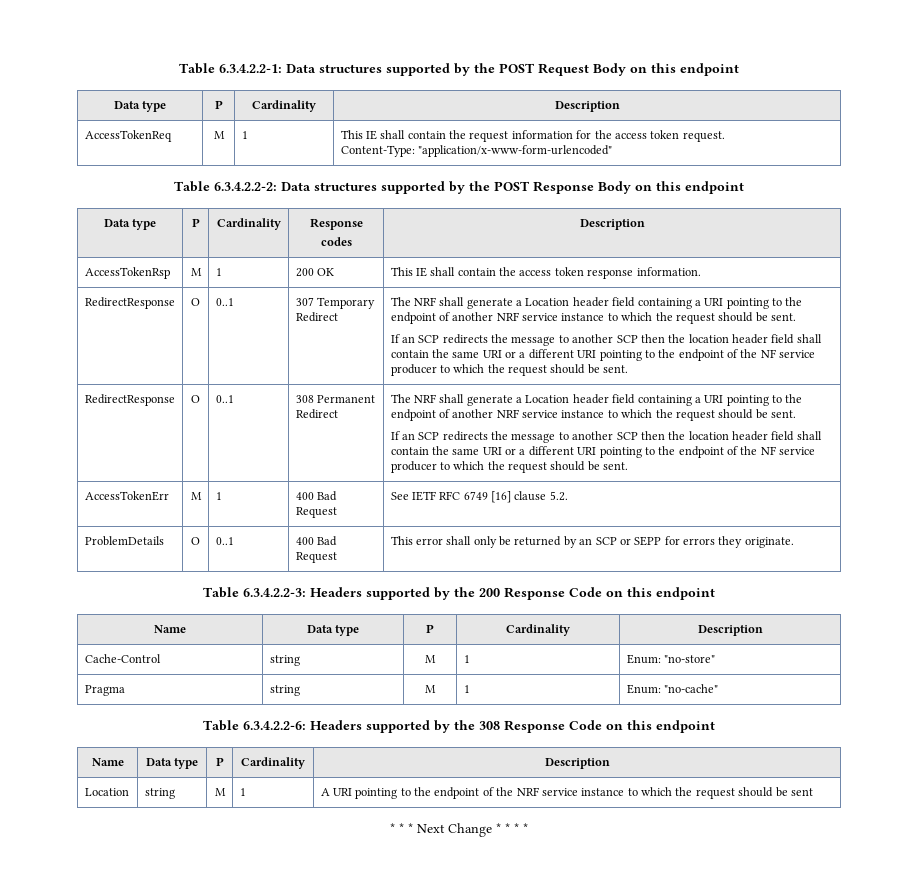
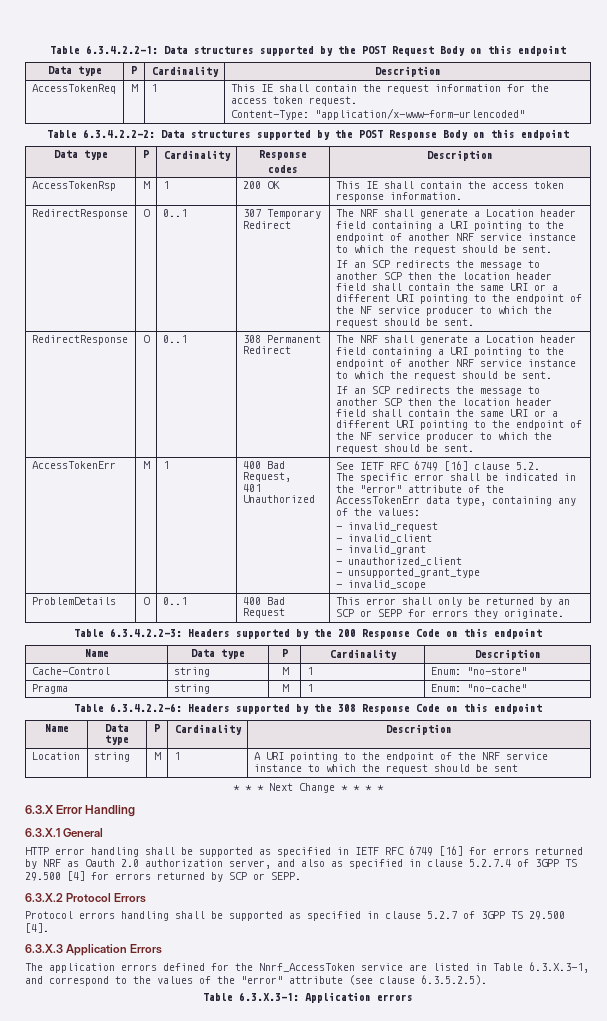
- 1 | 400 Bad Request
+ 1 | 400 Bad Request,
+ 401 Unauthorized
+ The specific error shall be indicated in the "error" attribute of the AccessTokenErr data type, containing any of the values:
+ - invalid_request
+ - invalid_client
+ - invalid_grant
+ - unauthorized_client
+ - unsupported_grant_type
+ - invalid_scope
+ 6.3.X Error Handling
+ 6.3.X.1 General
+ HTTP error handling shall be supported as specified in IETF RFC 6749 [16] for errors returned by NRF as Oauth 2.0 authorization server, and also as specified in clause 5.2.7.4 of 3GPP TS 29.500 [4] for errors returned by SCP or SEPP.
+ 6.3.X.2 Protocol Errors
+ Protocol errors handling shall be supported as specified in clause 5.2.7 of 3GPP TS 29.500 [4].
+ 6.3.X.3 Application Errors
+ The application errors defined for the Nnrf_AccessToken service are listed in Table 6.3.X.3-1, and correspond to the values of the "error" attribute (see clause 6.3.5.2.5).
+ Table 6.3.X.3-1: Application errors

